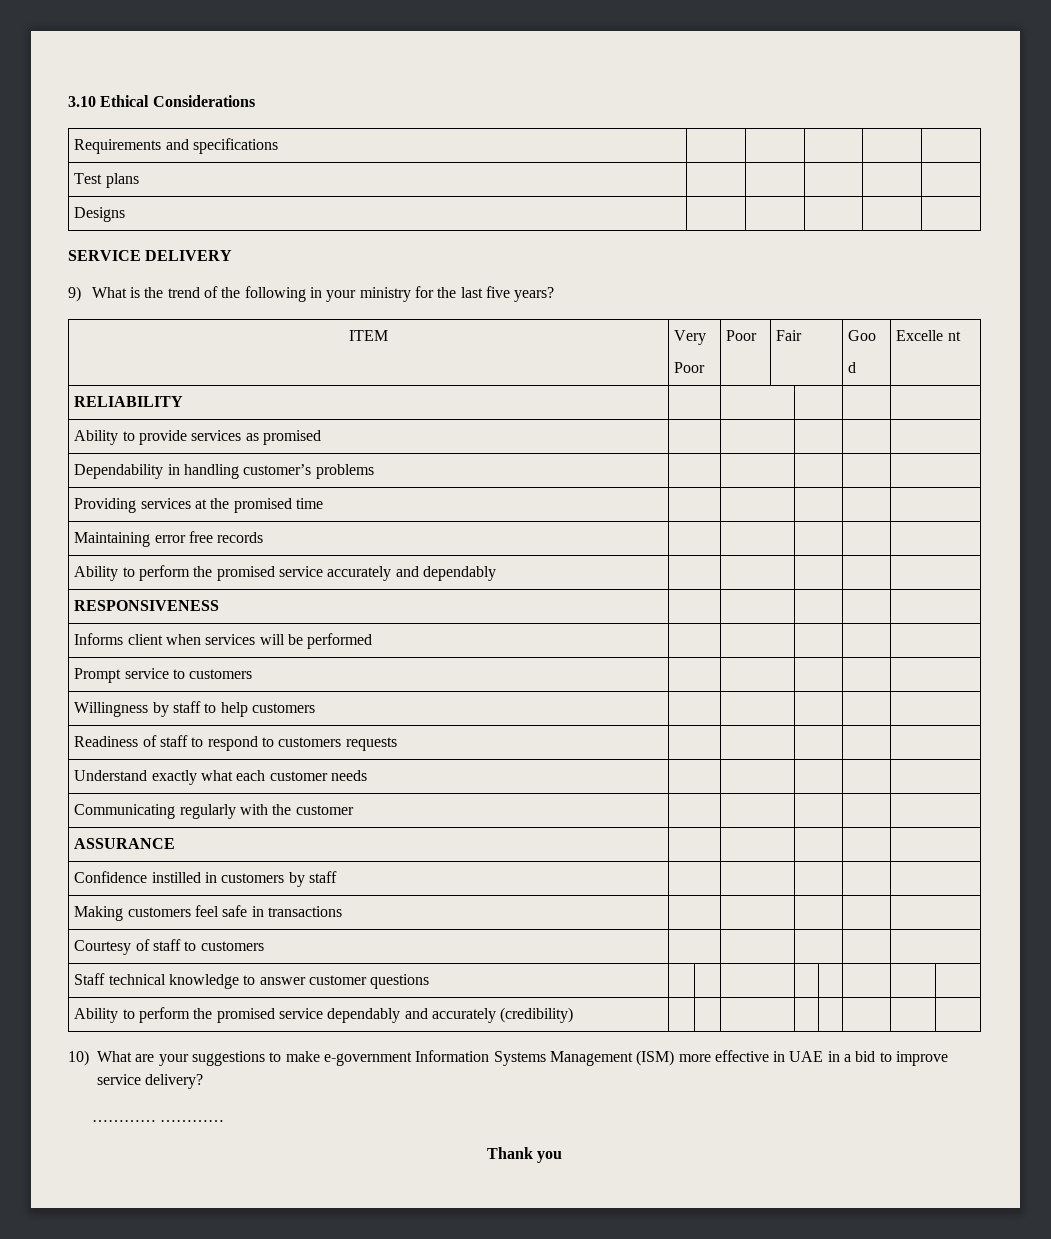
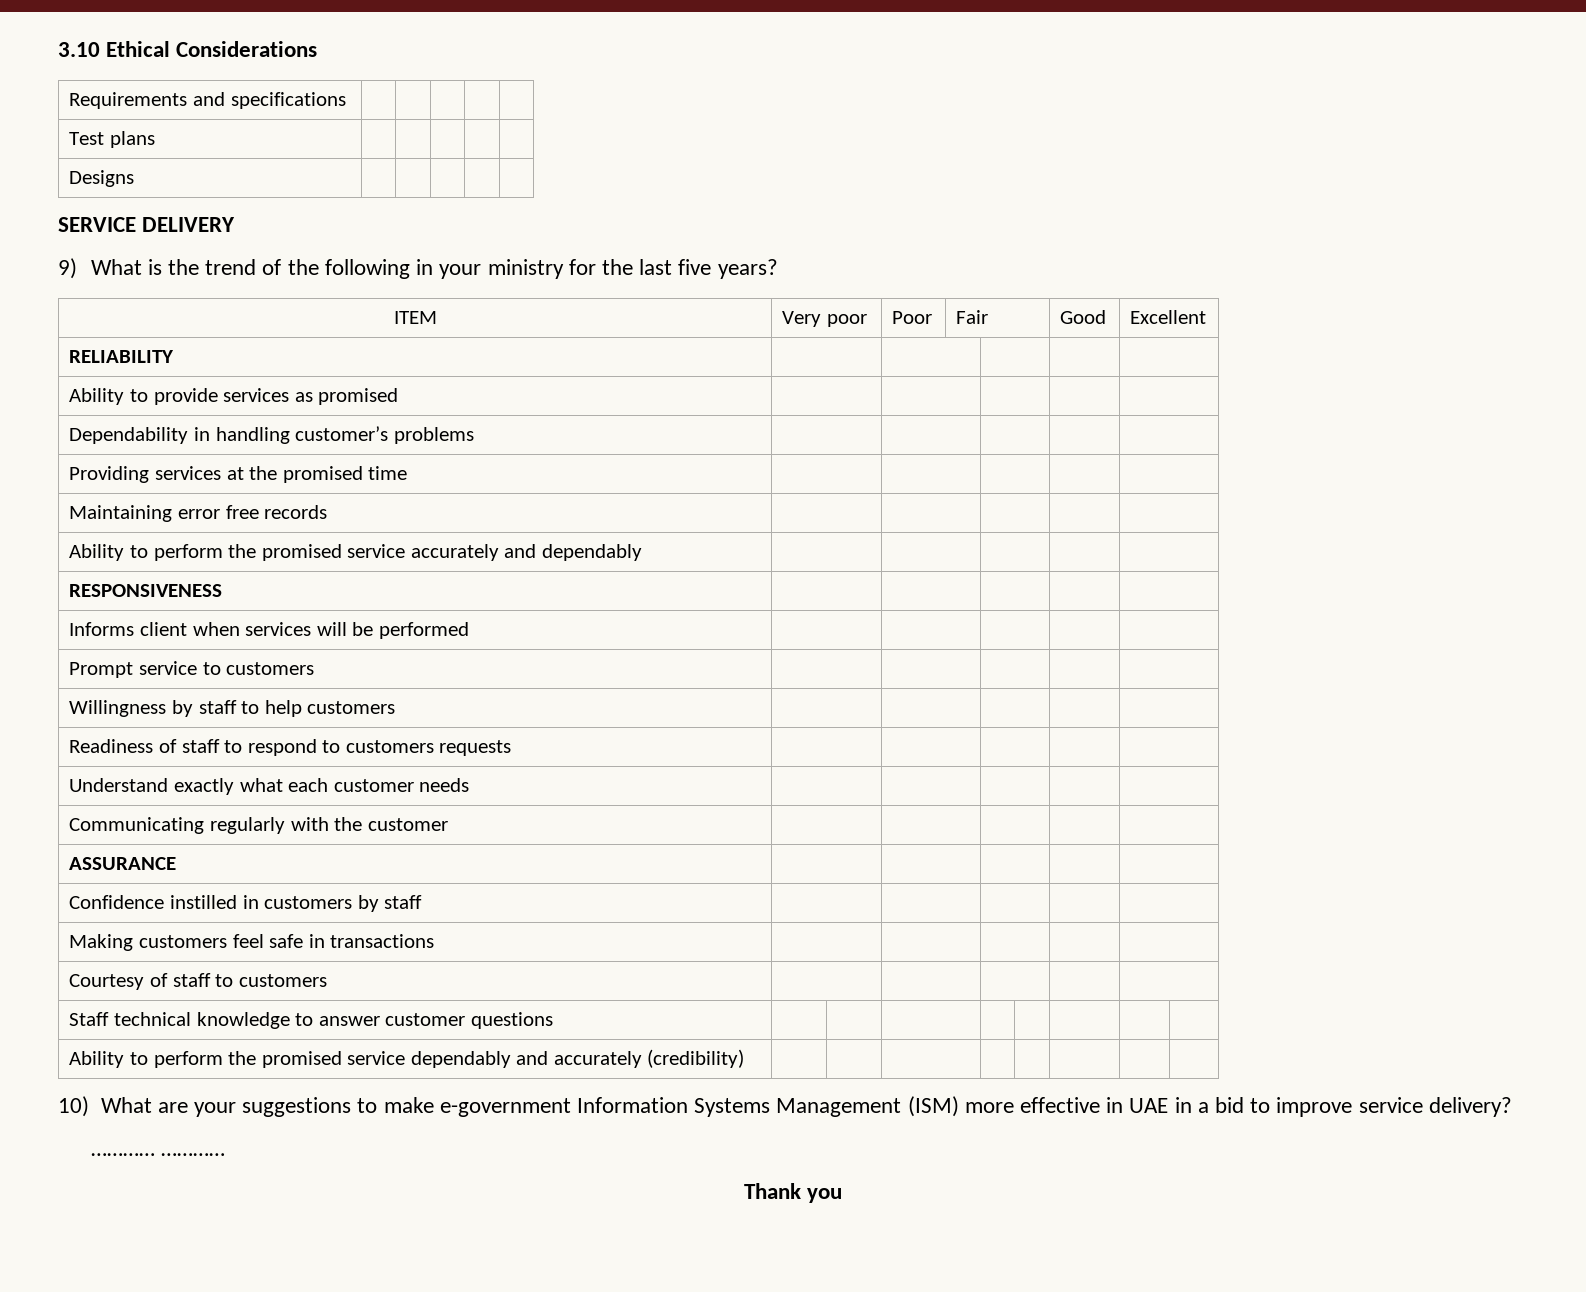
- ITEM | Very
- Poor | Poor | Fair | Goo
- d | Excelle nt
+ ITEM | Very poor | Poor | Fair | Good | Excellent

